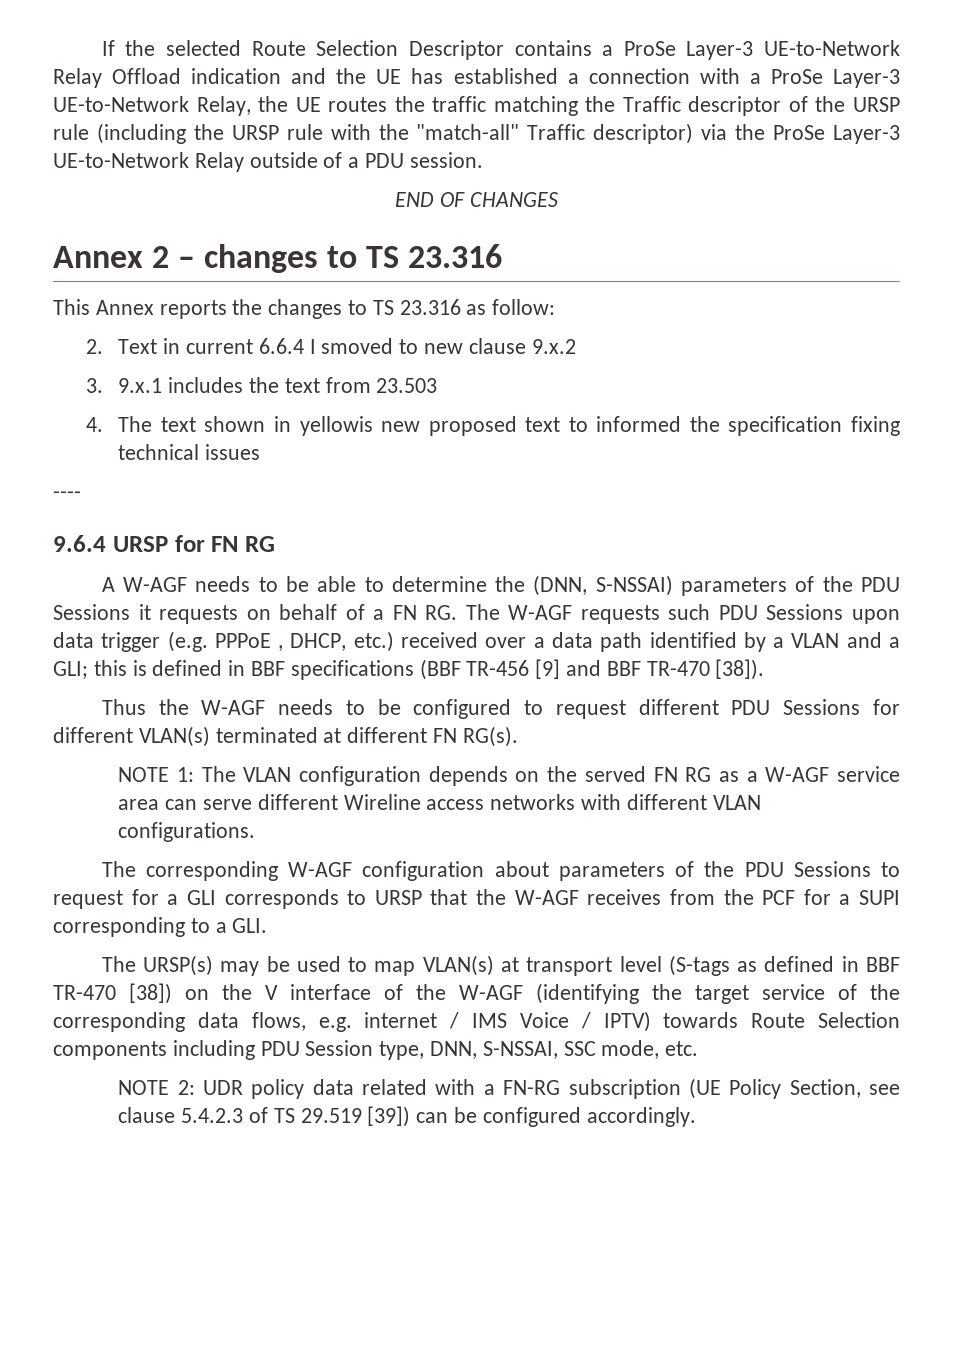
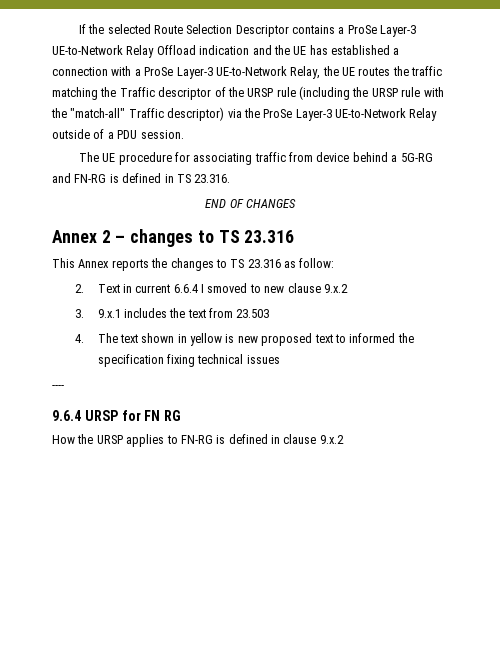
+ The UE procedure for associating traffic from device behind a 5G-RG and FN-RG is defined in TS 23.316.
- 4. The text shown in yellowis new proposed text to informed the specification fixing technical issues
+ 4. The text shown in yellow is new proposed text to informed the specification fixing technical issues
- A W-AGF needs to be able to determine the (DNN, S-NSSAI) parameters of the PDU Sessions it requests on behalf of a FN RG. The W-AGF requests such PDU Sessions upon data trigger (e.g. PPPoE , DHCP, etc.) received over a data path identified by a VLAN and a GLI; this is defined in BBF specifications (BBF TR-456 [9] and BBF TR-470 [38]).
- Thus the W-AGF needs to be configured to request different PDU Sessions for different VLAN(s) terminated at different FN RG(s).
- NOTE 1: The VLAN configuration depends on the served FN RG as a W-AGF service area can serve different Wireline access networks with different VLAN configurations.
- The corresponding W-AGF configuration about parameters of the PDU Sessions to request for a GLI corresponds to URSP that the W-AGF receives from the PCF for a SUPI corresponding to a GLI.
- The URSP(s) may be used to map VLAN(s) at transport level (S-tags as defined in BBF TR-470 [38]) on the V interface of the W-AGF (identifying the target service of the corresponding data flows, e.g. internet / IMS Voice / IPTV) towards Route Selection components including PDU Session type, DNN, S-NSSAI, SSC mode, etc.
- NOTE 2: UDR policy data related with a FN-RG subscription (UE Policy Section, see clause 5.4.2.3 of TS 29.519 [39]) can be configured accordingly.
+ How the URSP applies to FN-RG is defined in clause 9.x.2

